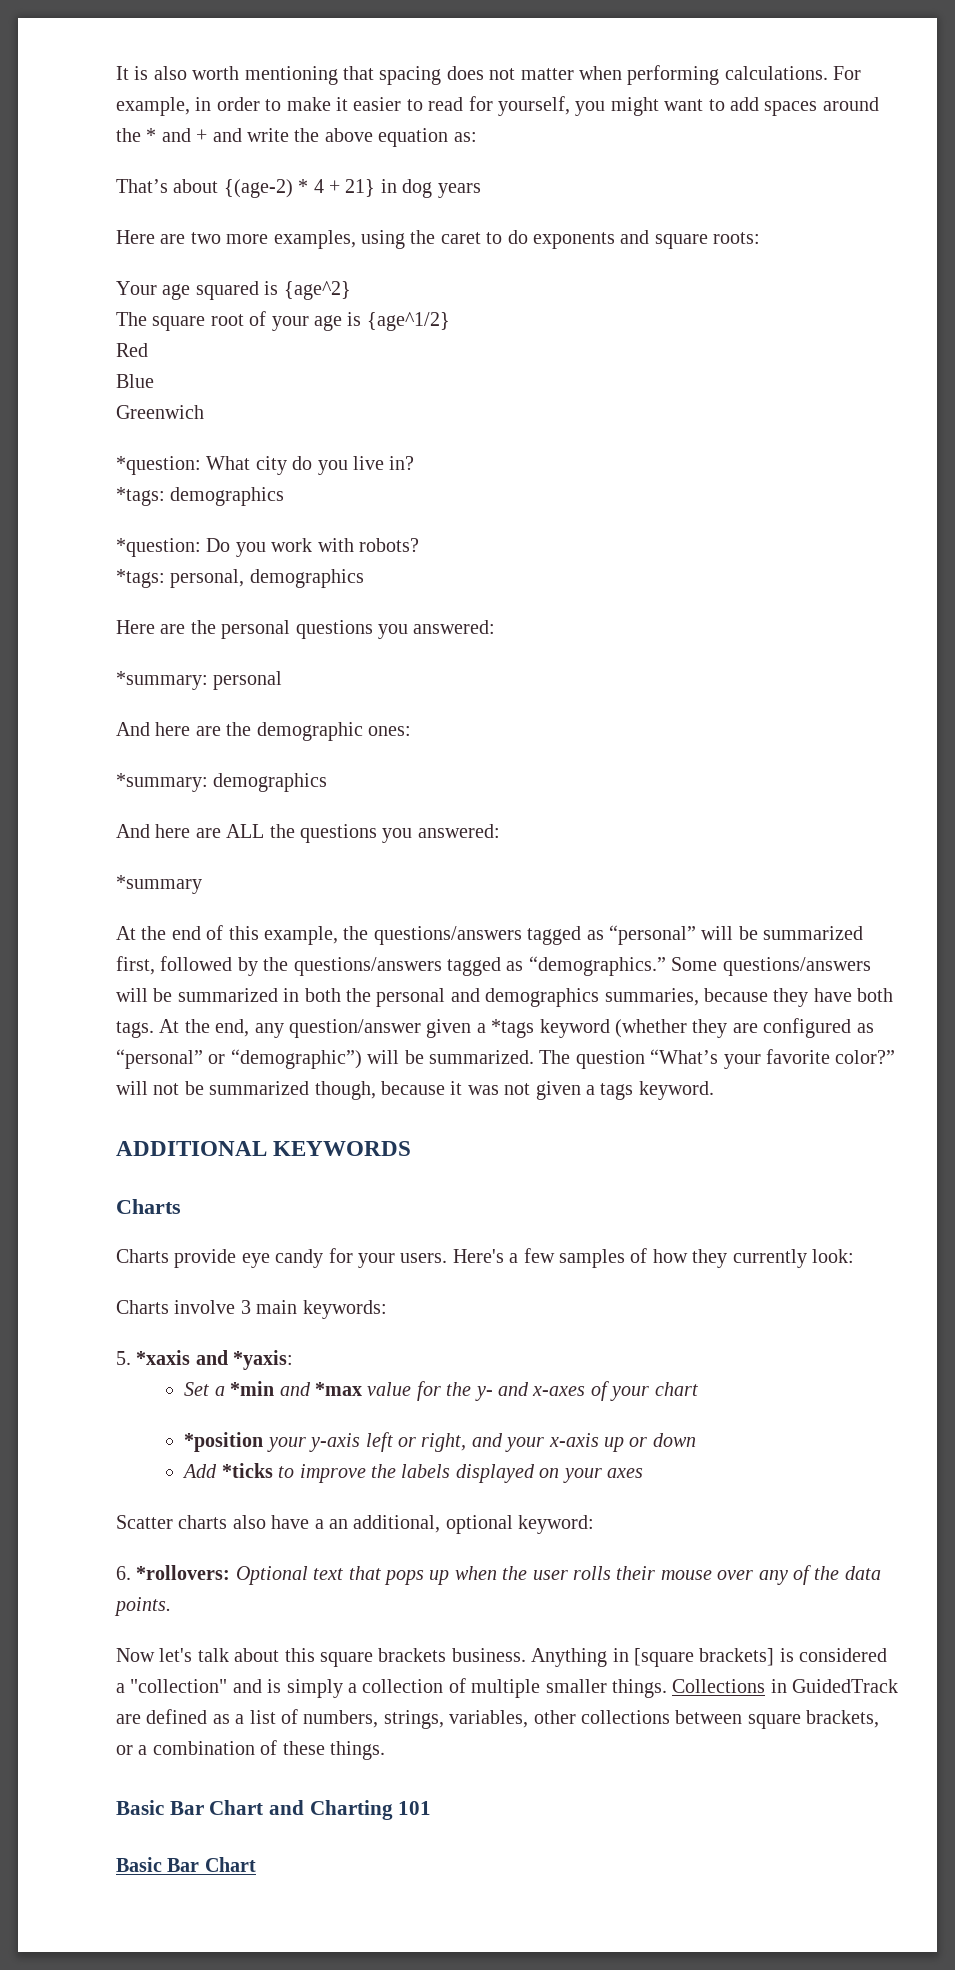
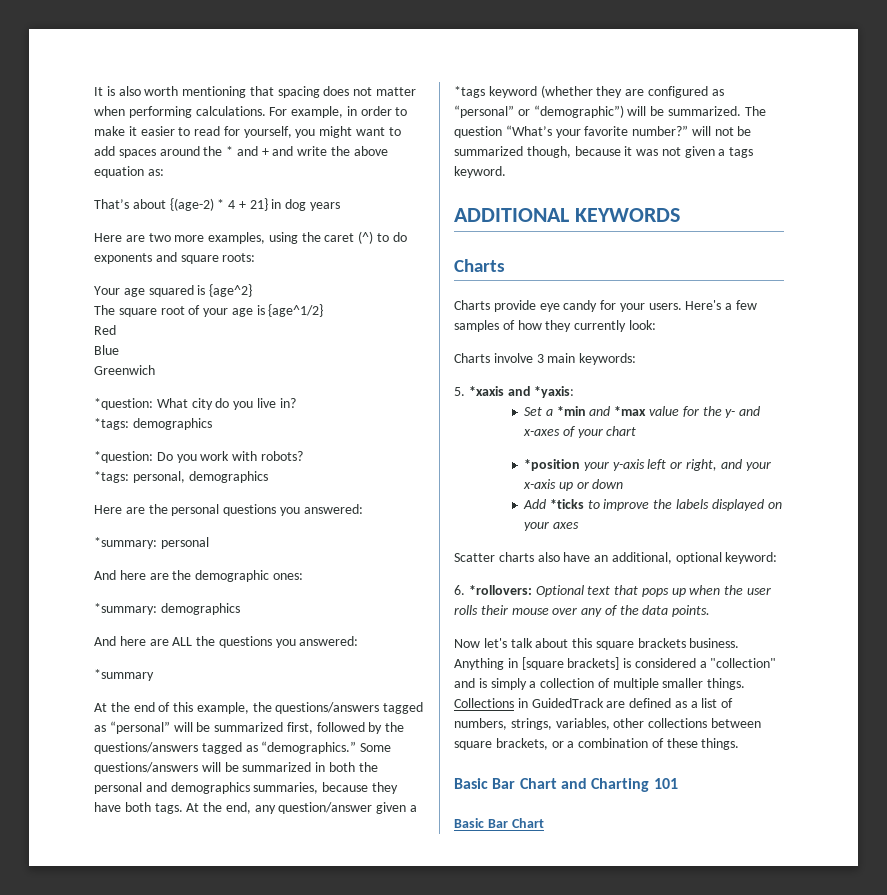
- Here are two more examples, using the caret to do exponents and square roots:
+ Here are two more examples, using the caret (^) to do exponents and square roots:
- The question “What’s your favorite color?” will not be summarized though, because it was not given a tags keyword.
+ The question “What’s your favorite number?” will not be summarized though, because it was not given a tags keyword.
- Scatter charts also have a an additional, optional keyword:
+ Scatter charts also have an additional, optional keyword:

